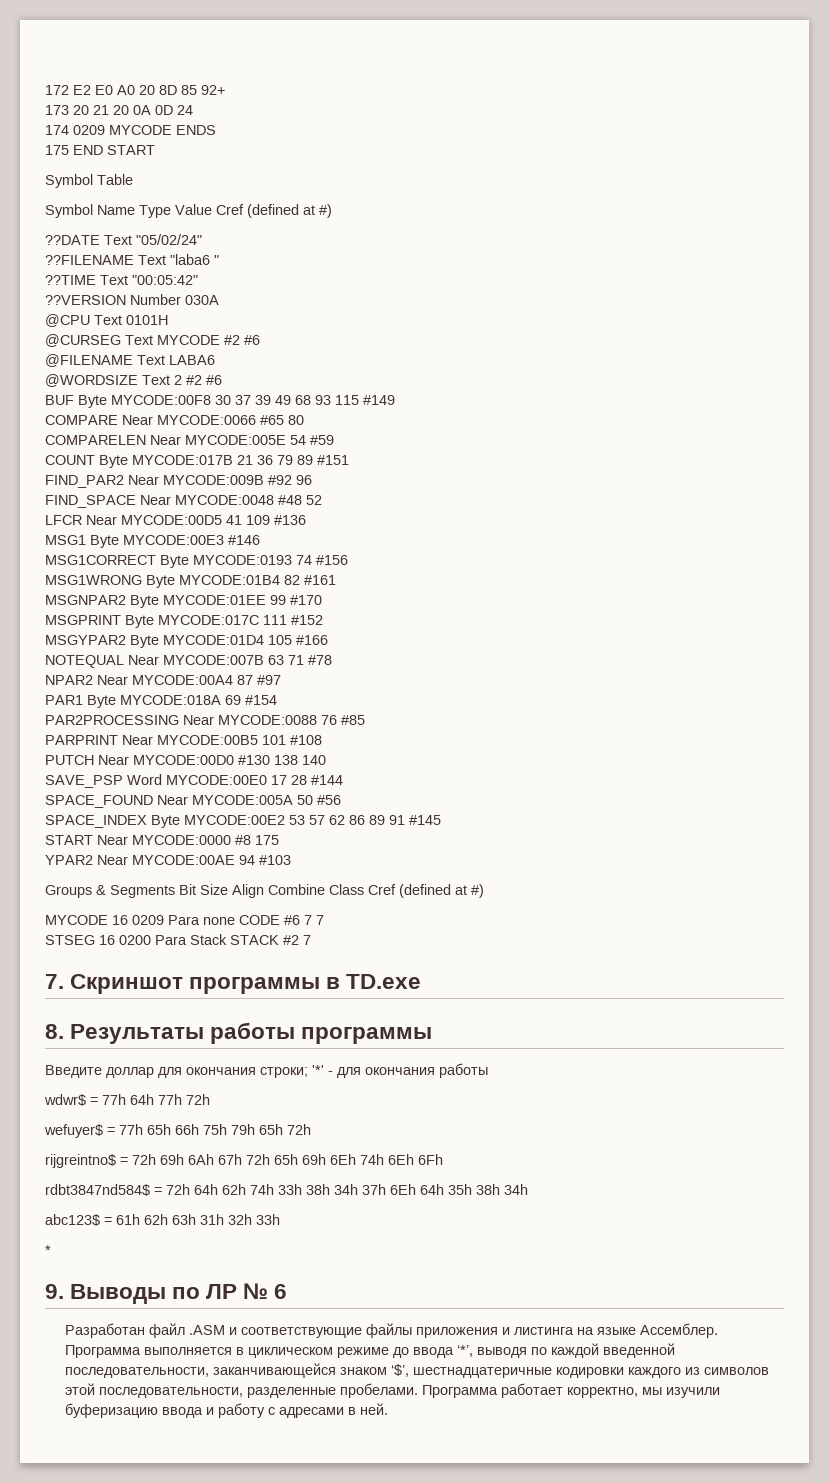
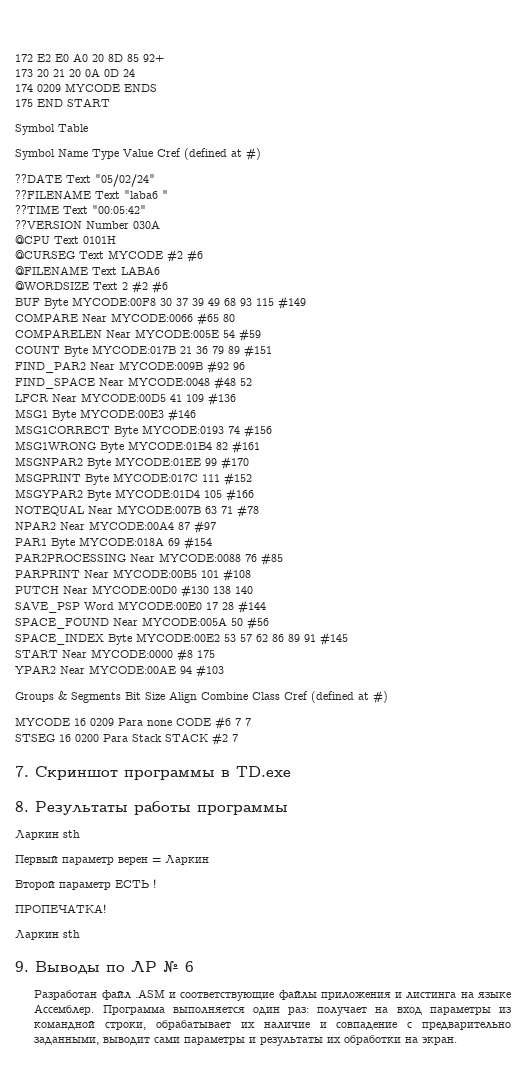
  8. Результаты работы программы
- Введите доллар для окончания строки; '*' - для окончания работы
- wdwr$ = 77h 64h 77h 72h
- wefuyer$ = 77h 65h 66h 75h 79h 65h 72h
- rijgreintno$ = 72h 69h 6Ah 67h 72h 65h 69h 6Eh 74h 6Eh 6Fh
- rdbt3847nd584$ = 72h 64h 62h 74h 33h 38h 34h 37h 6Eh 64h 35h 38h 34h
- abc123$ = 61h 62h 63h 31h 32h 33h
- *
+ Ларкин sth
+ Первый параметр верен = Ларкин
+ Второй параметр ЕСТЬ !
+ ПРОПЕЧАТКА!
+ Ларкин sth
- Программа выполняется в циклическом режиме до ввода ‘*’, выводя по каждой введенной последовательности, заканчивающейся знаком ‘$’, шестнадцатеричные кодировки каждого из символов этой последовательности, разделенные пробелами. Программа работает корректно, мы изучили буферизацию ввода и работу с адресами в ней.
+ Программа выполняется один раз: получает на вход параметры из командной строки, обрабатывает их наличие и совпадение с предварительно заданными, выводит сами параметры и результаты их обработки на экран.

